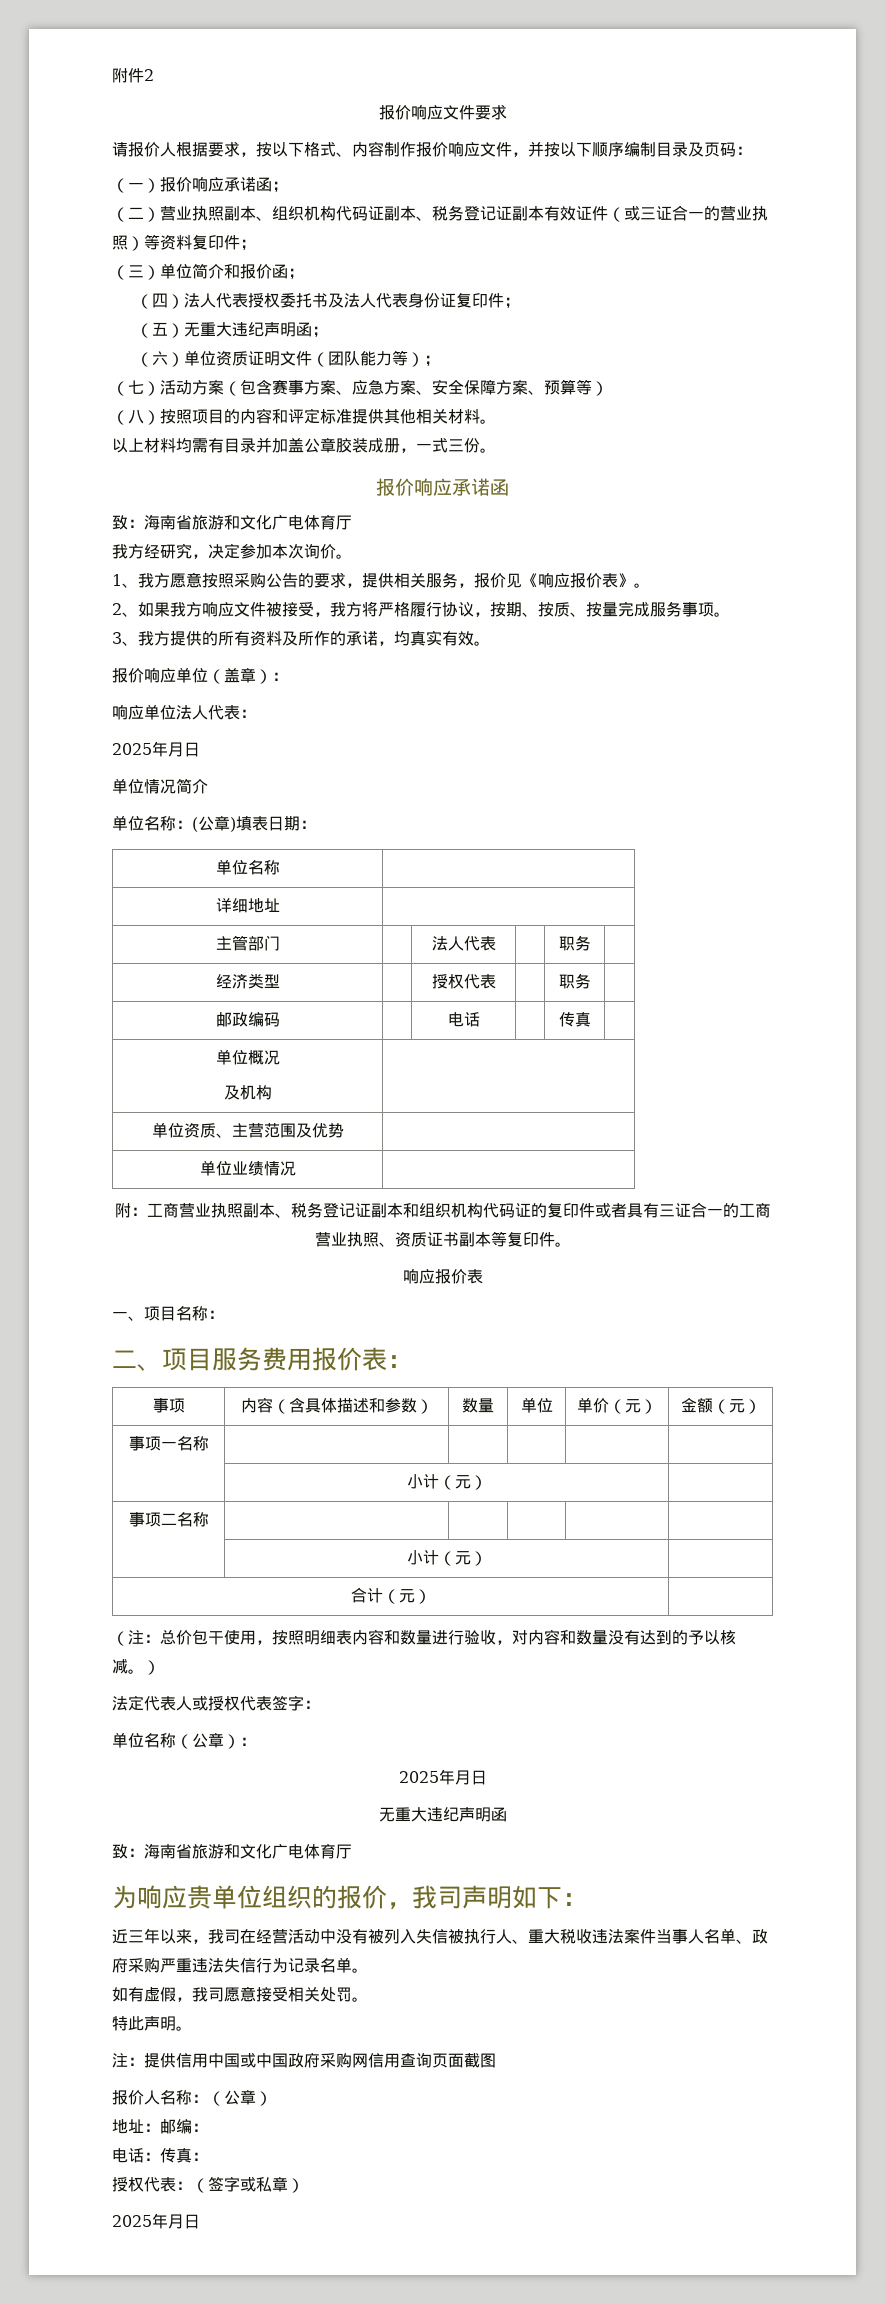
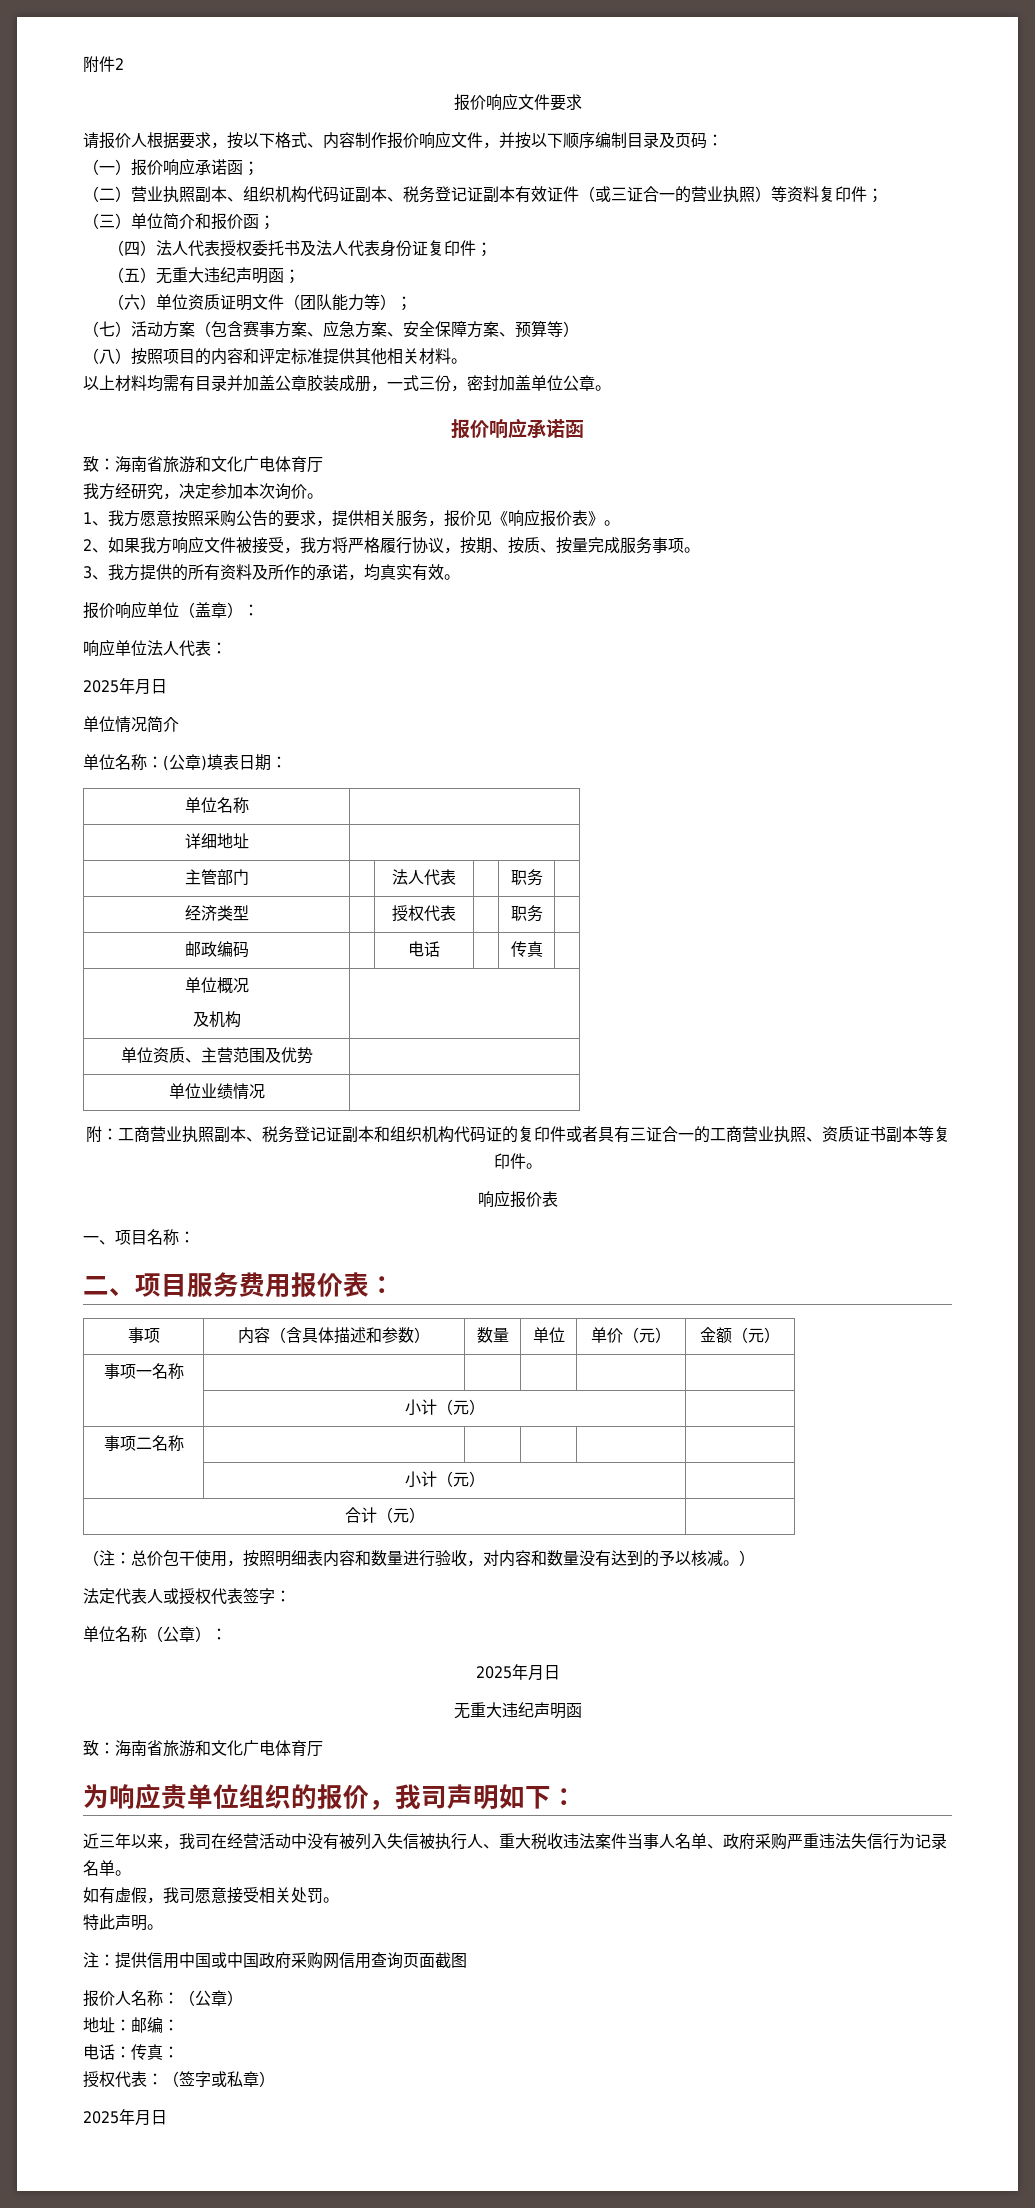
- 以上材料均需有目录并加盖公章胶装成册，一式三份。
+ 以上材料均需有目录并加盖公章胶装成册，一式三份，密封加盖单位公章。

